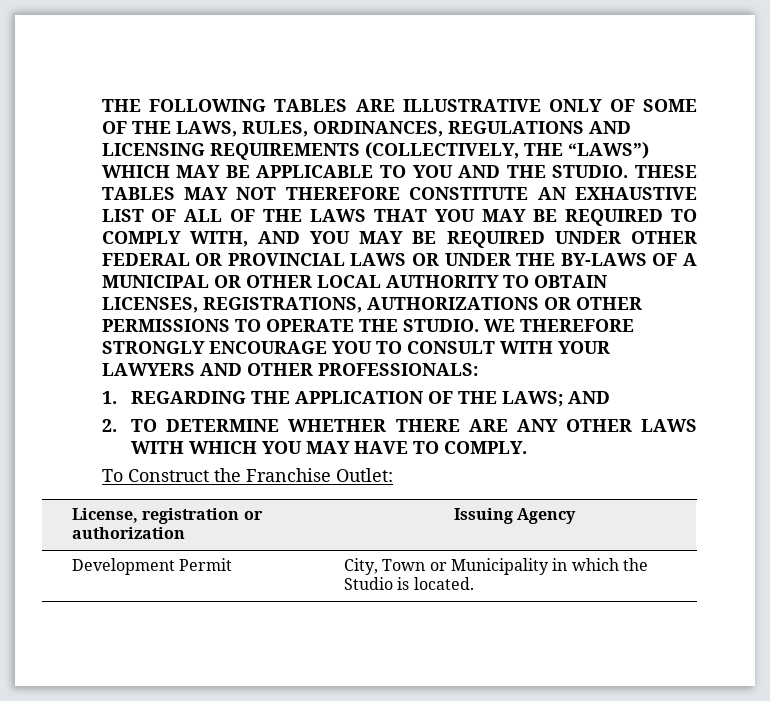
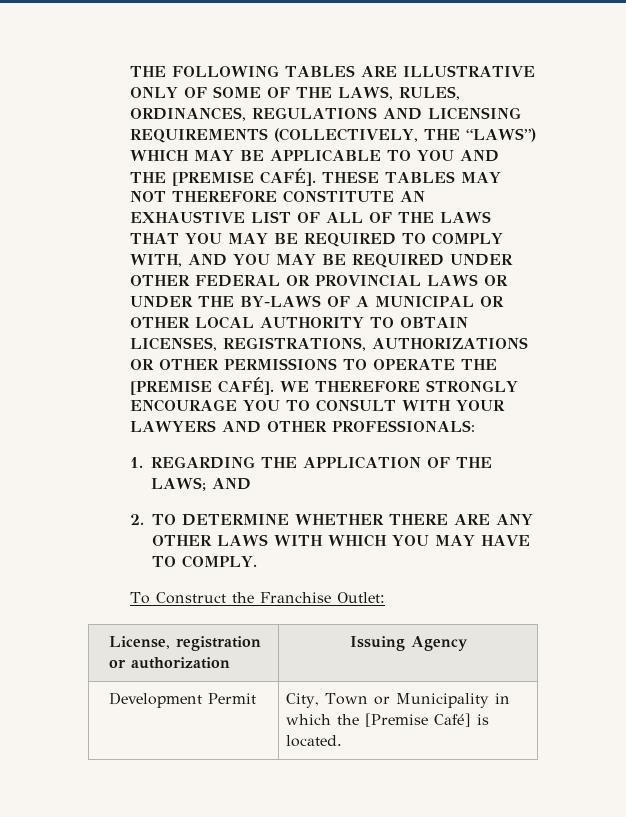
- THE FOLLOWING TABLES ARE ILLUSTRATIVE ONLY OF SOME OF THE LAWS, RULES, ORDINANCES, REGULATIONS AND LICENSING REQUIREMENTS (COLLECTIVELY, THE “LAWS”) WHICH MAY BE APPLICABLE TO YOU AND THE STUDIO.
+ THE FOLLOWING TABLES ARE ILLUSTRATIVE ONLY OF SOME OF THE LAWS, RULES, ORDINANCES, REGULATIONS AND LICENSING REQUIREMENTS (COLLECTIVELY, THE “LAWS”) WHICH MAY BE APPLICABLE TO YOU AND THE [PREMISE CAFÉ].
- THESE TABLES MAY NOT THEREFORE CONSTITUTE AN EXHAUSTIVE LIST OF ALL OF THE LAWS THAT YOU MAY BE REQUIRED TO COMPLY WITH, AND YOU MAY BE REQUIRED UNDER OTHER FEDERAL OR PROVINCIAL LAWS OR UNDER THE BY-LAWS OF A MUNICIPAL OR OTHER LOCAL AUTHORITY TO OBTAIN LICENSES, REGISTRATIONS, AUTHORIZATIONS OR OTHER PERMISSIONS TO OPERATE THE STUDIO.
+ THESE TABLES MAY NOT THEREFORE CONSTITUTE AN EXHAUSTIVE LIST OF ALL OF THE LAWS THAT YOU MAY BE REQUIRED TO COMPLY WITH, AND YOU MAY BE REQUIRED UNDER OTHER FEDERAL OR PROVINCIAL LAWS OR UNDER THE BY-LAWS OF A MUNICIPAL OR OTHER LOCAL AUTHORITY TO OBTAIN LICENSES, REGISTRATIONS, AUTHORIZATIONS OR OTHER PERMISSIONS TO OPERATE THE [PREMISE CAFÉ].
- Development Permit | City, Town or Municipality in which the Studio is located.
+ Development Permit | City, Town or Municipality in which the [Premise Café] is located.

